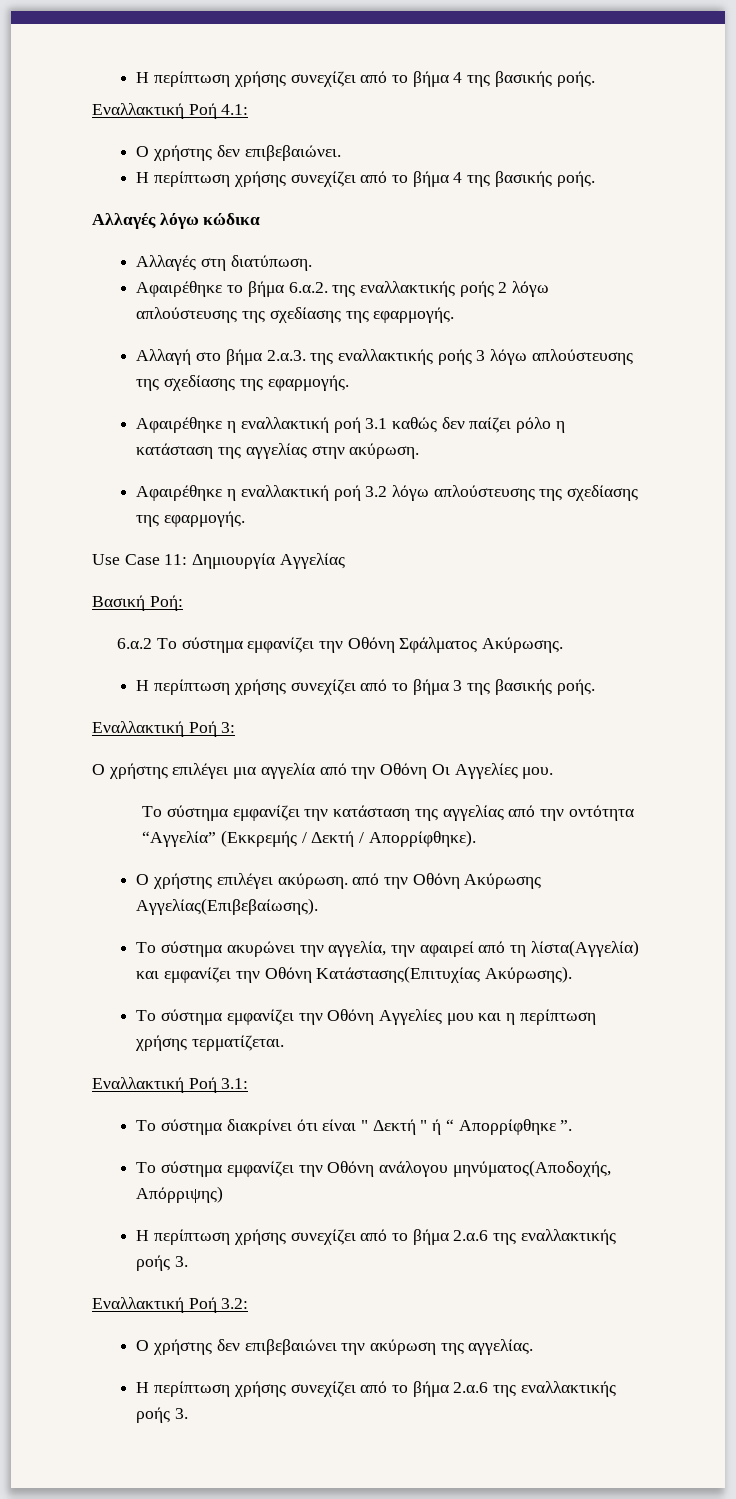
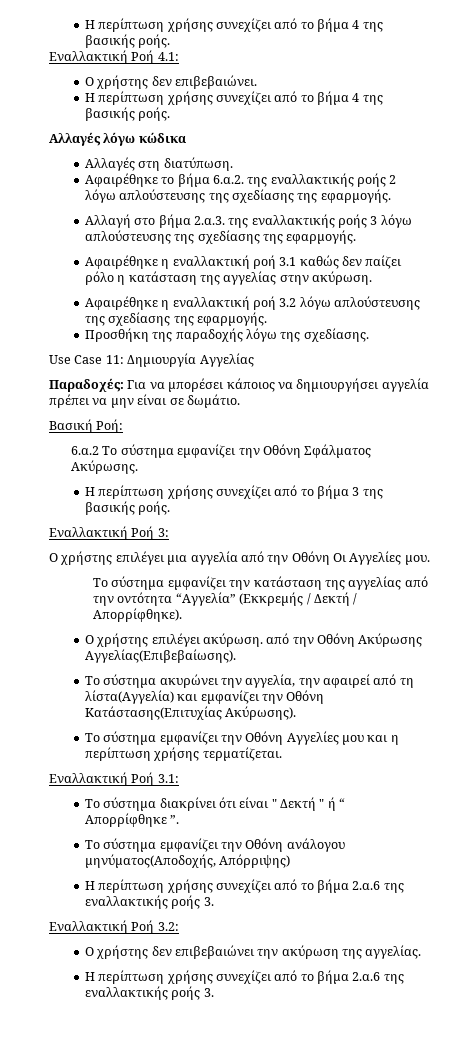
+ Προσθήκη της παραδοχής λόγω της σχεδίασης.
+ Παραδοχές: Για να μπορέσει κάποιος να δημιουργήσει αγγελία πρέπει να μην είναι σε δωμάτιο.

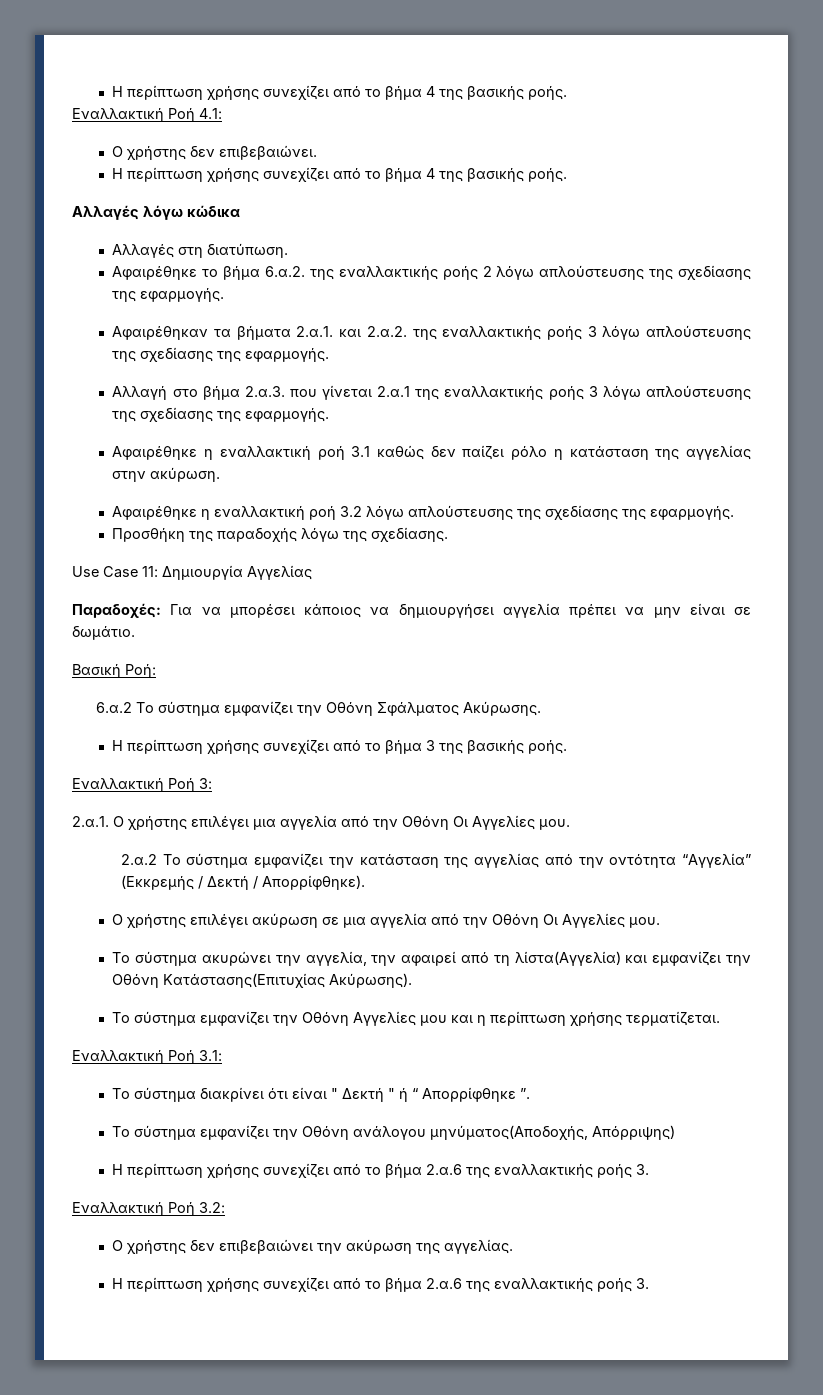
+ Αφαιρέθηκαν τα βήματα 2.α.1. και 2.α.2. της εναλλακτικής ροής 3 λόγω απλούστευσης της σχεδίασης της εφαρμογής.
- Αλλαγή στο βήμα 2.α.3. της εναλλακτικής ροής 3 λόγω απλούστευσης της σχεδίασης της εφαρμογής.
+ Αλλαγή στο βήμα 2.α.3. που γίνεται 2.α.1 της εναλλακτικής ροής 3 λόγω απλούστευσης της σχεδίασης της εφαρμογής.
- Ο χρήστης επιλέγει μια αγγελία από την Οθόνη Οι Αγγελίες μου.
+ 2.α.1. Ο χρήστης επιλέγει μια αγγελία από την Οθόνη Οι Αγγελίες μου.
- Το σύστημα εμφανίζει την κατάσταση της αγγελίας από την οντότητα “Αγγελία” (Εκκρεμής / Δεκτή / Απορρίφθηκε).
+ 2.α.2 Το σύστημα εμφανίζει την κατάσταση της αγγελίας από την οντότητα “Αγγελία” (Εκκρεμής / Δεκτή / Απορρίφθηκε).
- Ο χρήστης επιλέγει ακύρωση. από την Οθόνη Ακύρωσης Αγγελίας(Επιβεβαίωσης).
+ Ο χρήστης επιλέγει ακύρωση σε μια αγγελία από την Οθόνη Οι Αγγελίες μου.

